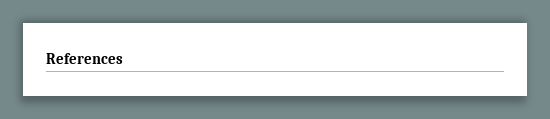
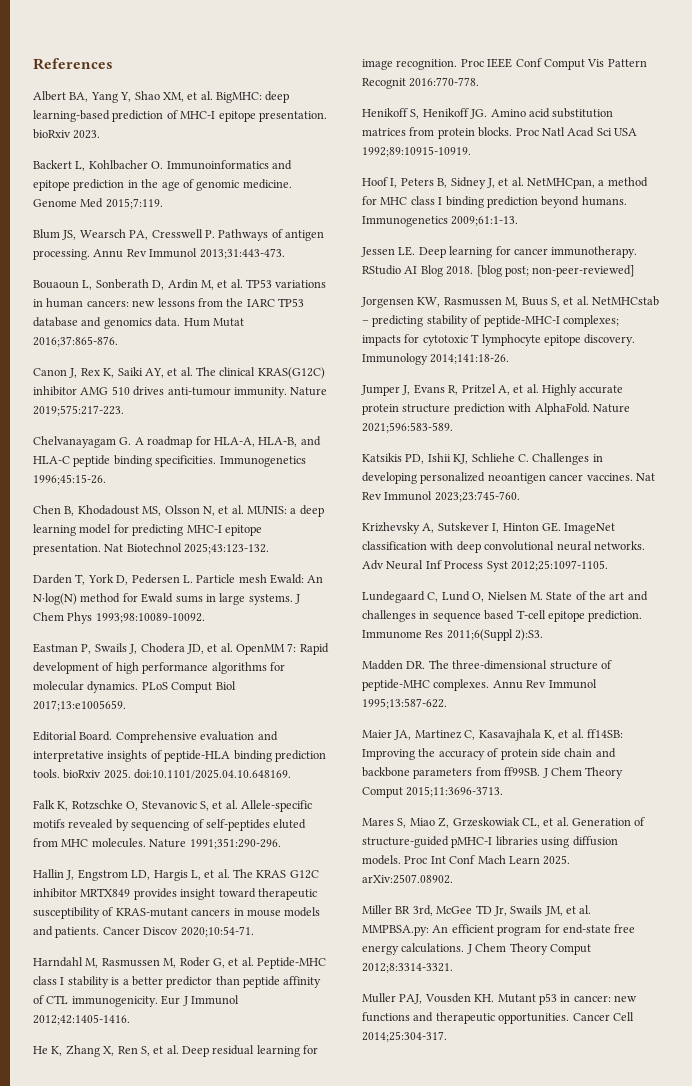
+ Albert BA, Yang Y, Shao XM, et al. BigMHC: deep learning-based prediction of MHC-I epitope presentation. bioRxiv 2023.
+ Backert L, Kohlbacher O. Immunoinformatics and epitope prediction in the age of genomic medicine. Genome Med 2015;7:119.
+ Blum JS, Wearsch PA, Cresswell P. Pathways of antigen processing. Annu Rev Immunol 2013;31:443-473.
+ Bouaoun L, Sonberath D, Ardin M, et al. TP53 variations in human cancers: new lessons from the IARC TP53 database and genomics data. Hum Mutat 2016;37:865-876.
+ Canon J, Rex K, Saiki AY, et al. The clinical KRAS(G12C) inhibitor AMG 510 drives anti-tumour immunity. Nature 2019;575:217-223.
+ Chelvanayagam G. A roadmap for HLA-A, HLA-B, and HLA-C peptide binding specificities. Immunogenetics 1996;45:15-26.
+ Chen B, Khodadoust MS, Olsson N, et al. MUNIS: a deep learning model for predicting MHC-I epitope presentation. Nat Biotechnol 2025;43:123-132.
+ Darden T, York D, Pedersen L. Particle mesh Ewald: An N·log(N) method for Ewald sums in large systems. J Chem Phys 1993;98:10089-10092.
+ Eastman P, Swails J, Chodera JD, et al. OpenMM 7: Rapid development of high performance algorithms for molecular dynamics. PLoS Comput Biol 2017;13:e1005659.
+ Editorial Board. Comprehensive evaluation and interpretative insights of peptide-HLA binding prediction tools. bioRxiv 2025. doi:10.1101/2025.04.10.648169.
+ Falk K, Rotzschke O, Stevanovic S, et al. Allele-specific motifs revealed by sequencing of self-peptides eluted from MHC molecules. Nature 1991;351:290-296.
+ Hallin J, Engstrom LD, Hargis L, et al. The KRAS G12C inhibitor MRTX849 provides insight toward therapeutic susceptibility of KRAS-mutant cancers in mouse models and patients. Cancer Discov 2020;10:54-71.
+ Harndahl M, Rasmussen M, Roder G, et al. Peptide-MHC class I stability is a better predictor than peptide affinity of CTL immunogenicity. Eur J Immunol 2012;42:1405-1416.
+ He K, Zhang X, Ren S, et al. Deep residual learning for image recognition. Proc IEEE Conf Comput Vis Pattern Recognit 2016:770-778.
+ Henikoff S, Henikoff JG. Amino acid substitution matrices from protein blocks. Proc Natl Acad Sci USA 1992;89:10915-10919.
+ Hoof I, Peters B, Sidney J, et al. NetMHCpan, a method for MHC class I binding prediction beyond humans. Immunogenetics 2009;61:1-13.
+ Jessen LE. Deep learning for cancer immunotherapy. RStudio AI Blog 2018. [blog post; non-peer-reviewed]
+ Jorgensen KW, Rasmussen M, Buus S, et al. NetMHCstab – predicting stability of peptide-MHC-I complexes; impacts for cytotoxic T lymphocyte epitope discovery. Immunology 2014;141:18-26.
+ Jumper J, Evans R, Pritzel A, et al. Highly accurate protein structure prediction with AlphaFold. Nature 2021;596:583-589.
+ Katsikis PD, Ishii KJ, Schliehe C. Challenges in developing personalized neoantigen cancer vaccines. Nat Rev Immunol 2023;23:745-760.
+ Krizhevsky A, Sutskever I, Hinton GE. ImageNet classification with deep convolutional neural networks. Adv Neural Inf Process Syst 2012;25:1097-1105.
+ Lundegaard C, Lund O, Nielsen M. State of the art and challenges in sequence based T-cell epitope prediction. Immunome Res 2011;6(Suppl 2):S3.
+ Madden DR. The three-dimensional structure of peptide-MHC complexes. Annu Rev Immunol 1995;13:587-622.
+ Maier JA, Martinez C, Kasavajhala K, et al. ff14SB: Improving the accuracy of protein side chain and backbone parameters from ff99SB. J Chem Theory Comput 2015;11:3696-3713.
+ Mares S, Miao Z, Grzeskowiak CL, et al. Generation of structure-guided pMHC-I libraries using diffusion models. Proc Int Conf Mach Learn 2025. arXiv:2507.08902.
+ Miller BR 3rd, McGee TD Jr, Swails JM, et al. MMPBSA.py: An efficient program for end-state free energy calculations. J Chem Theory Comput 2012;8:3314-3321.
+ Muller PAJ, Vousden KH. Mutant p53 in cancer: new functions and therapeutic opportunities. Cancer Cell 2014;25:304-317.

